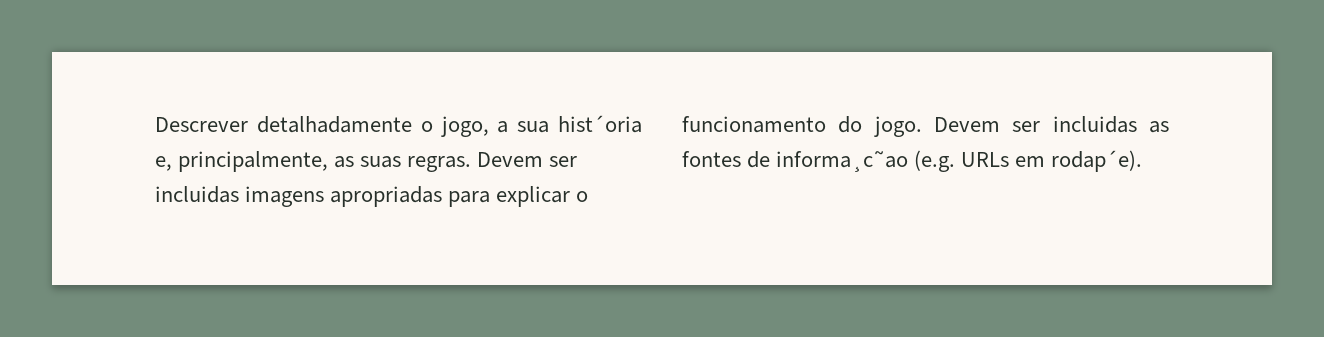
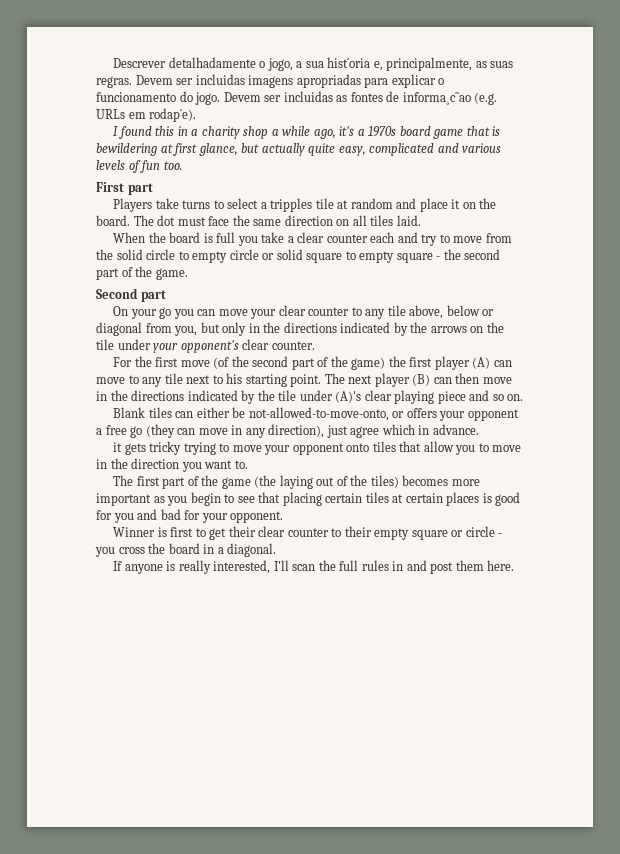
+ I found this in a charity shop a while ago, it's a 1970s board game that is bewildering at first glance, but actually quite easy, complicated and various levels of fun too.
+ First part
+ Players take turns to select a tripples tile at random and place it on the board. The dot must face the same direction on all tiles laid.
+ When the board is full you take a clear counter each and try to move from the solid circle to empty circle or solid square to empty square - the second part of the game.
+ Second part
+ On your go you can move your clear counter to any tile above, below or diagonal from you, but only in the directions indicated by the arrows on the tile under your opponent's clear counter.
+ For the first move (of the second part of the game) the first player (A) can move to any tile next to his starting point. The next player (B) can then move in the directions indicated by the tile under (A)'s clear playing piece and so on.
+ Blank tiles can either be not-allowed-to-move-onto, or offers your opponent a free go (they can move in any direction), just agree which in advance.
+ it gets tricky trying to move your opponent onto tiles that allow you to move in the direction you want to.
+ The first part of the game (the laying out of the tiles) becomes more important as you begin to see that placing certain tiles at certain places is good for you and bad for your opponent.
+ Winner is first to get their clear counter to their empty square or circle - you cross the board in a diagonal.
+ If anyone is really interested, I'll scan the full rules in and post them here.

